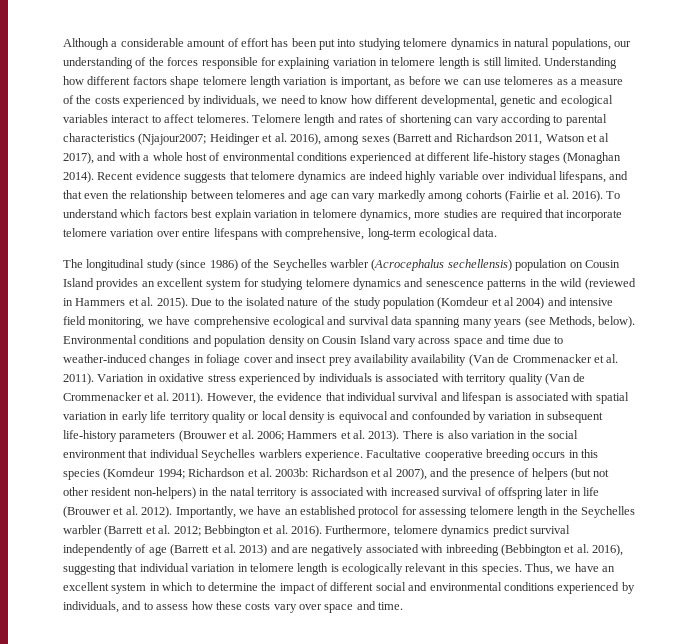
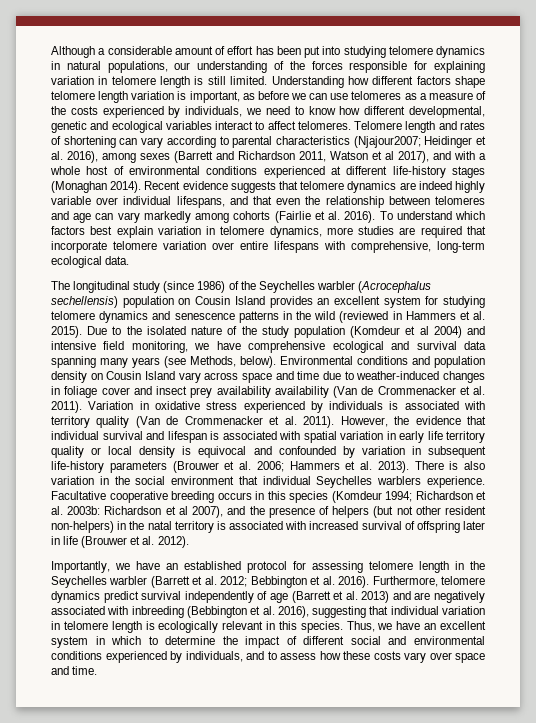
- Richardson et al 2007), and the presence of helpers (but not other resident non-helpers) in the natal territory is associated with increased survival of offspring later in life (Brouwer et al. 2012). Importantly, we have an established protocol for assessing telomere length in the Seychelles warbler (Barrett et al. 2012;
+ Richardson et al 2007), and the presence of helpers (but not other resident non-helpers) in the natal territory is associated with increased survival of offspring later in life (Brouwer et al. 2012).
+ Importantly, we have an established protocol for assessing telomere length in the Seychelles warbler (Barrett et al. 2012;

